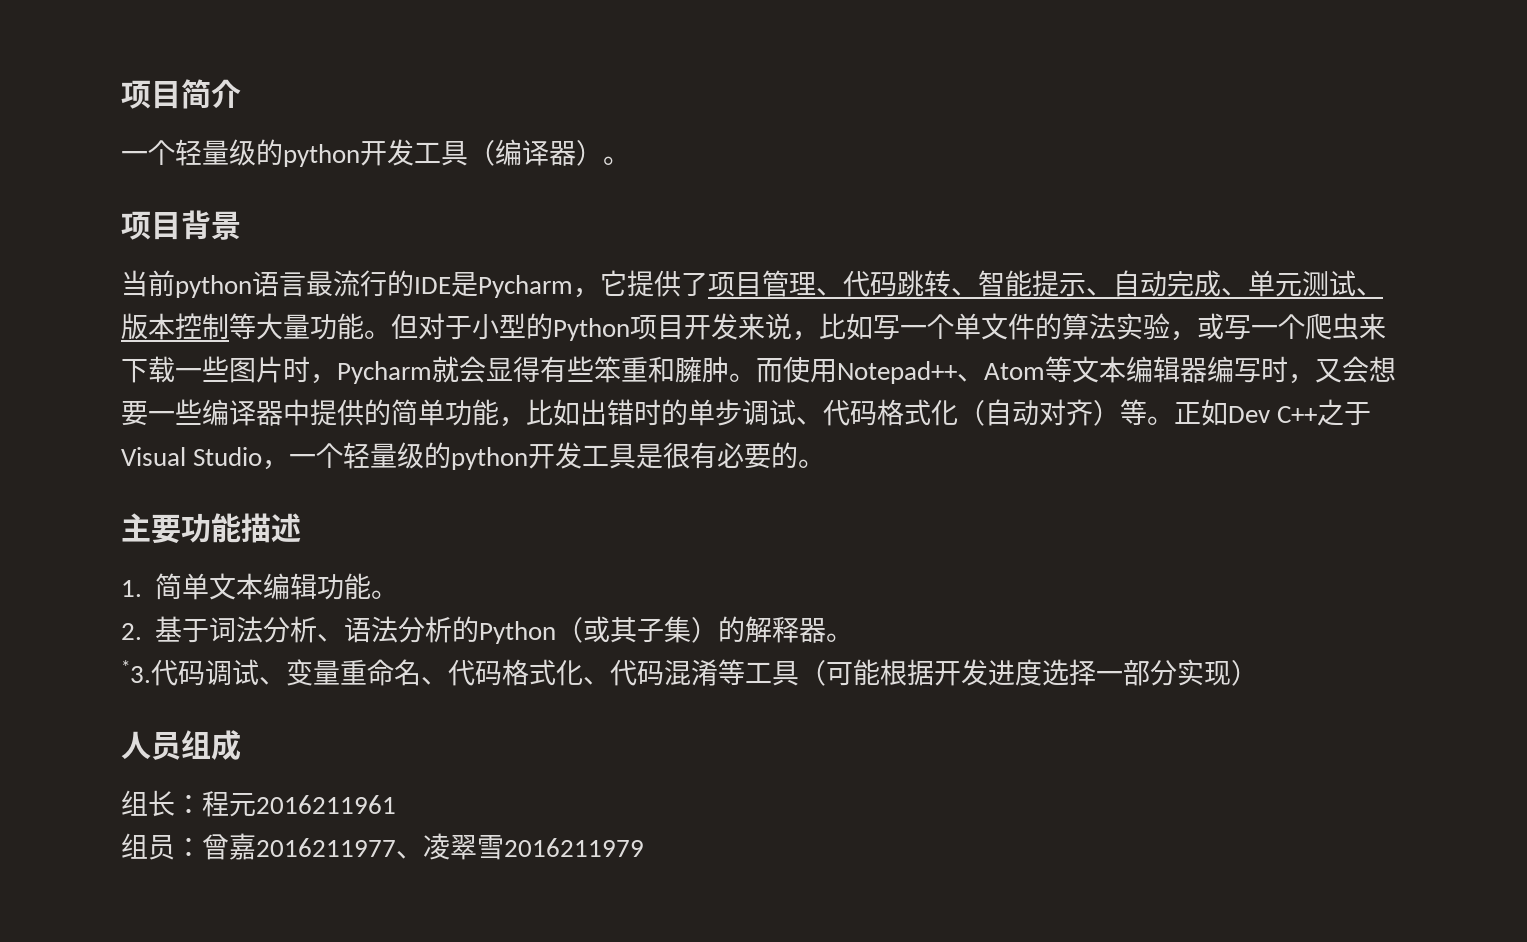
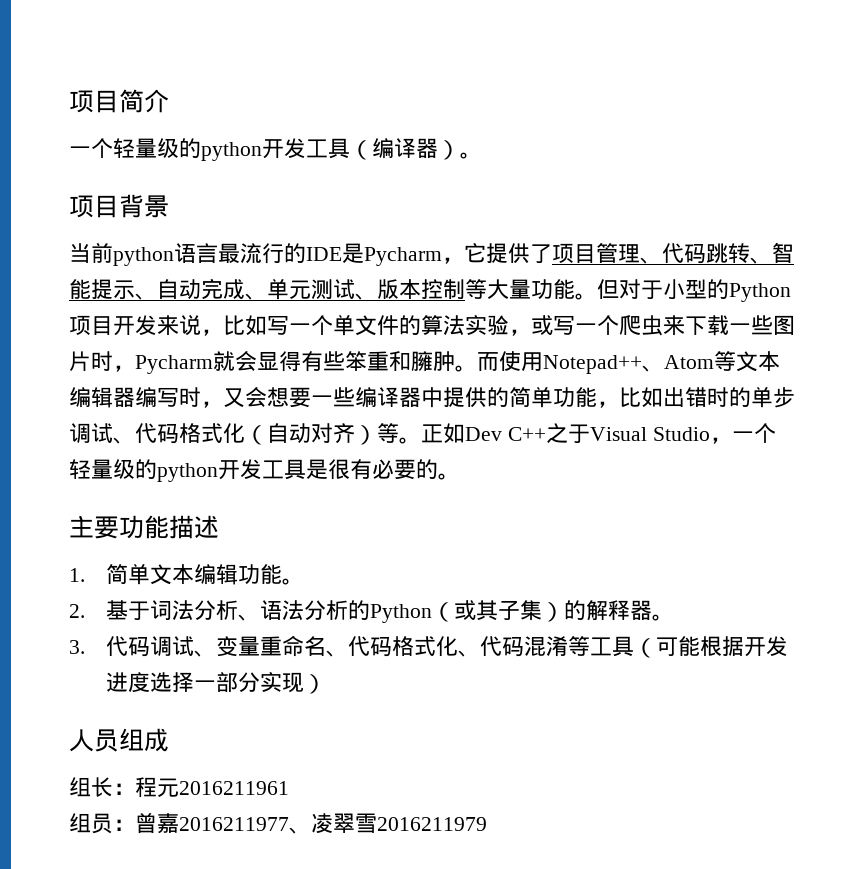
- *3.代码调试、变量重命名、代码格式化、代码混淆等工具（可能根据开发进度选择一部分实现）
+ 3.代码调试、变量重命名、代码格式化、代码混淆等工具（可能根据开发进度选择一部分实现）

